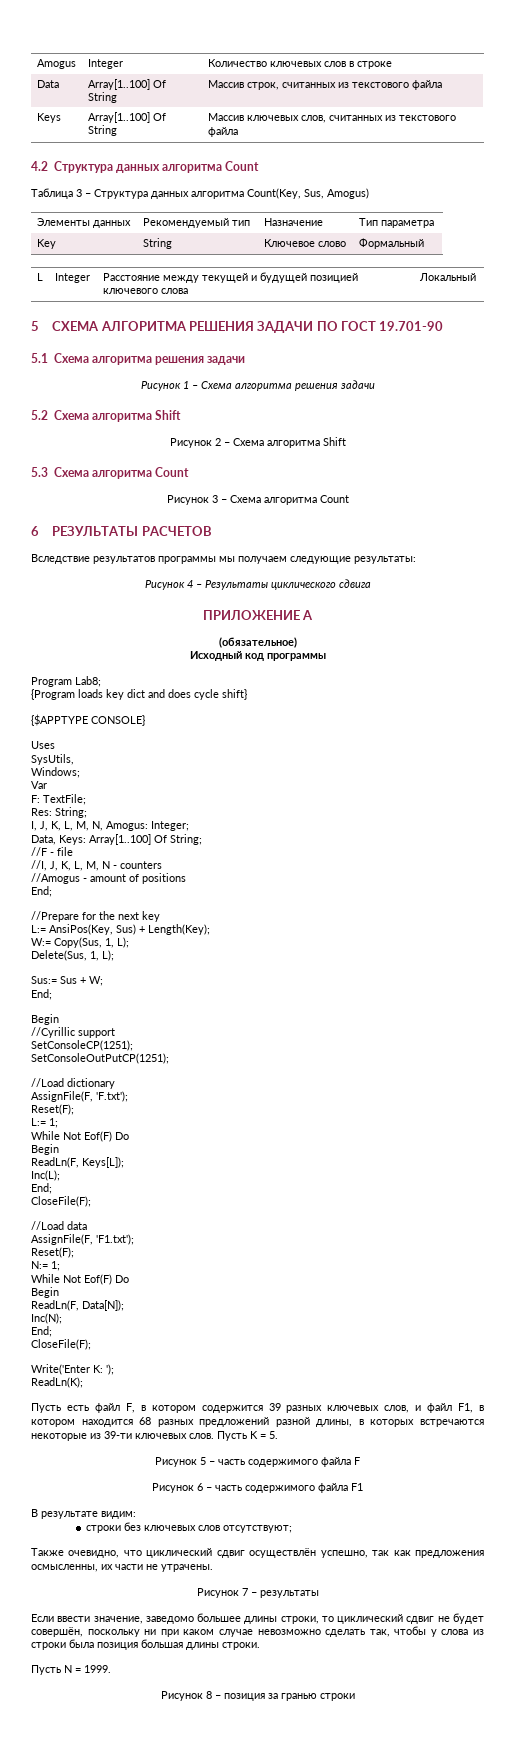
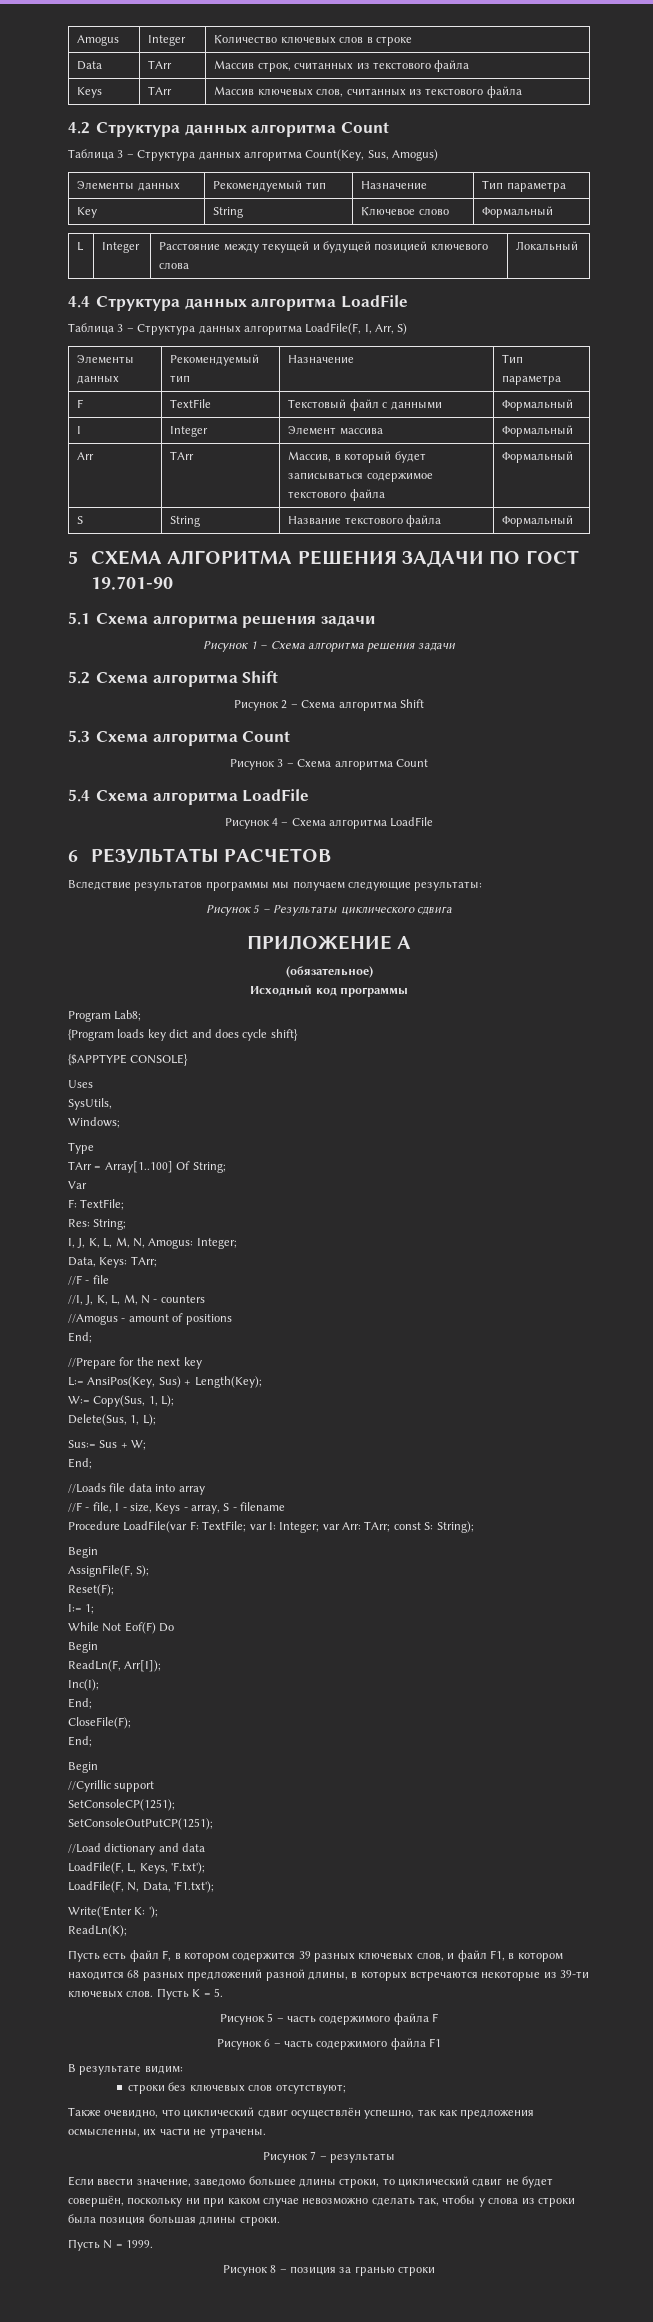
- Data | Array[1..100] Of String | Массив строк, считанных из текстового файла
+ Data | TArr | Массив строк, считанных из текстового файла
- Keys | Array[1..100] Of String | Массив ключевых слов, считанных из текстового файла
+ Keys | TArr | Массив ключевых слов, считанных из текстового файла
+ 4.4 Структура данных алгоритма LoadFile
+ Таблица 3 – Структура данных алгоритма LoadFile(F, I, Arr, S)
+ Элементы данных | Рекомендуемый тип | Назначение | Тип параметра
+ F | TextFile | Текстовый файл с данными | Формальный
+ I | Integer | Элемент массива | Формальный
+ Arr | TArr | Массив, в который будет записываться содержимое текстового файла | Формальный
+ S | String | Название текстового файла | Формальный
+ 5.4 Схема алгоритма LoadFile
+ Рисунок 4 – Схема алгоритма LoadFile
- Рисунок 4 – Результаты циклического сдвига
+ Рисунок 5 – Результаты циклического сдвига
+ Type
+ TArr = Array[1..100] Of String;
- Data, Keys: Array[1..100] Of String;
+ Data, Keys: TArr;
+ //Loads file data into array
+ //F - file, I - size, Keys - array, S - filename
+ Procedure LoadFile(var F: TextFile; var I: Integer; var Arr: TArr; const S: String);
+ Begin
+ AssignFile(F, S);
+ Reset(F);
+ I:= 1;
+ While Not Eof(F) Do
+ Begin
+ ReadLn(F, Arr[I]);
+ Inc(I);
+ End;
+ CloseFile(F);
+ End;
- //Load dictionary
- AssignFile(F, 'F.txt');
- Reset(F);
- L:= 1;
- While Not Eof(F) Do
- Begin
- ReadLn(F, Keys[L]);
- Inc(L);
- End;
- CloseFile(F);
- //Load data
- AssignFile(F, 'F1.txt');
- Reset(F);
- N:= 1;
- While Not Eof(F) Do
- Begin
- ReadLn(F, Data[N]);
- Inc(N);
- End;
- CloseFile(F);
+ //Load dictionary and data
+ LoadFile(F, L, Keys, 'F.txt');
+ LoadFile(F, N, Data, 'F1.txt');

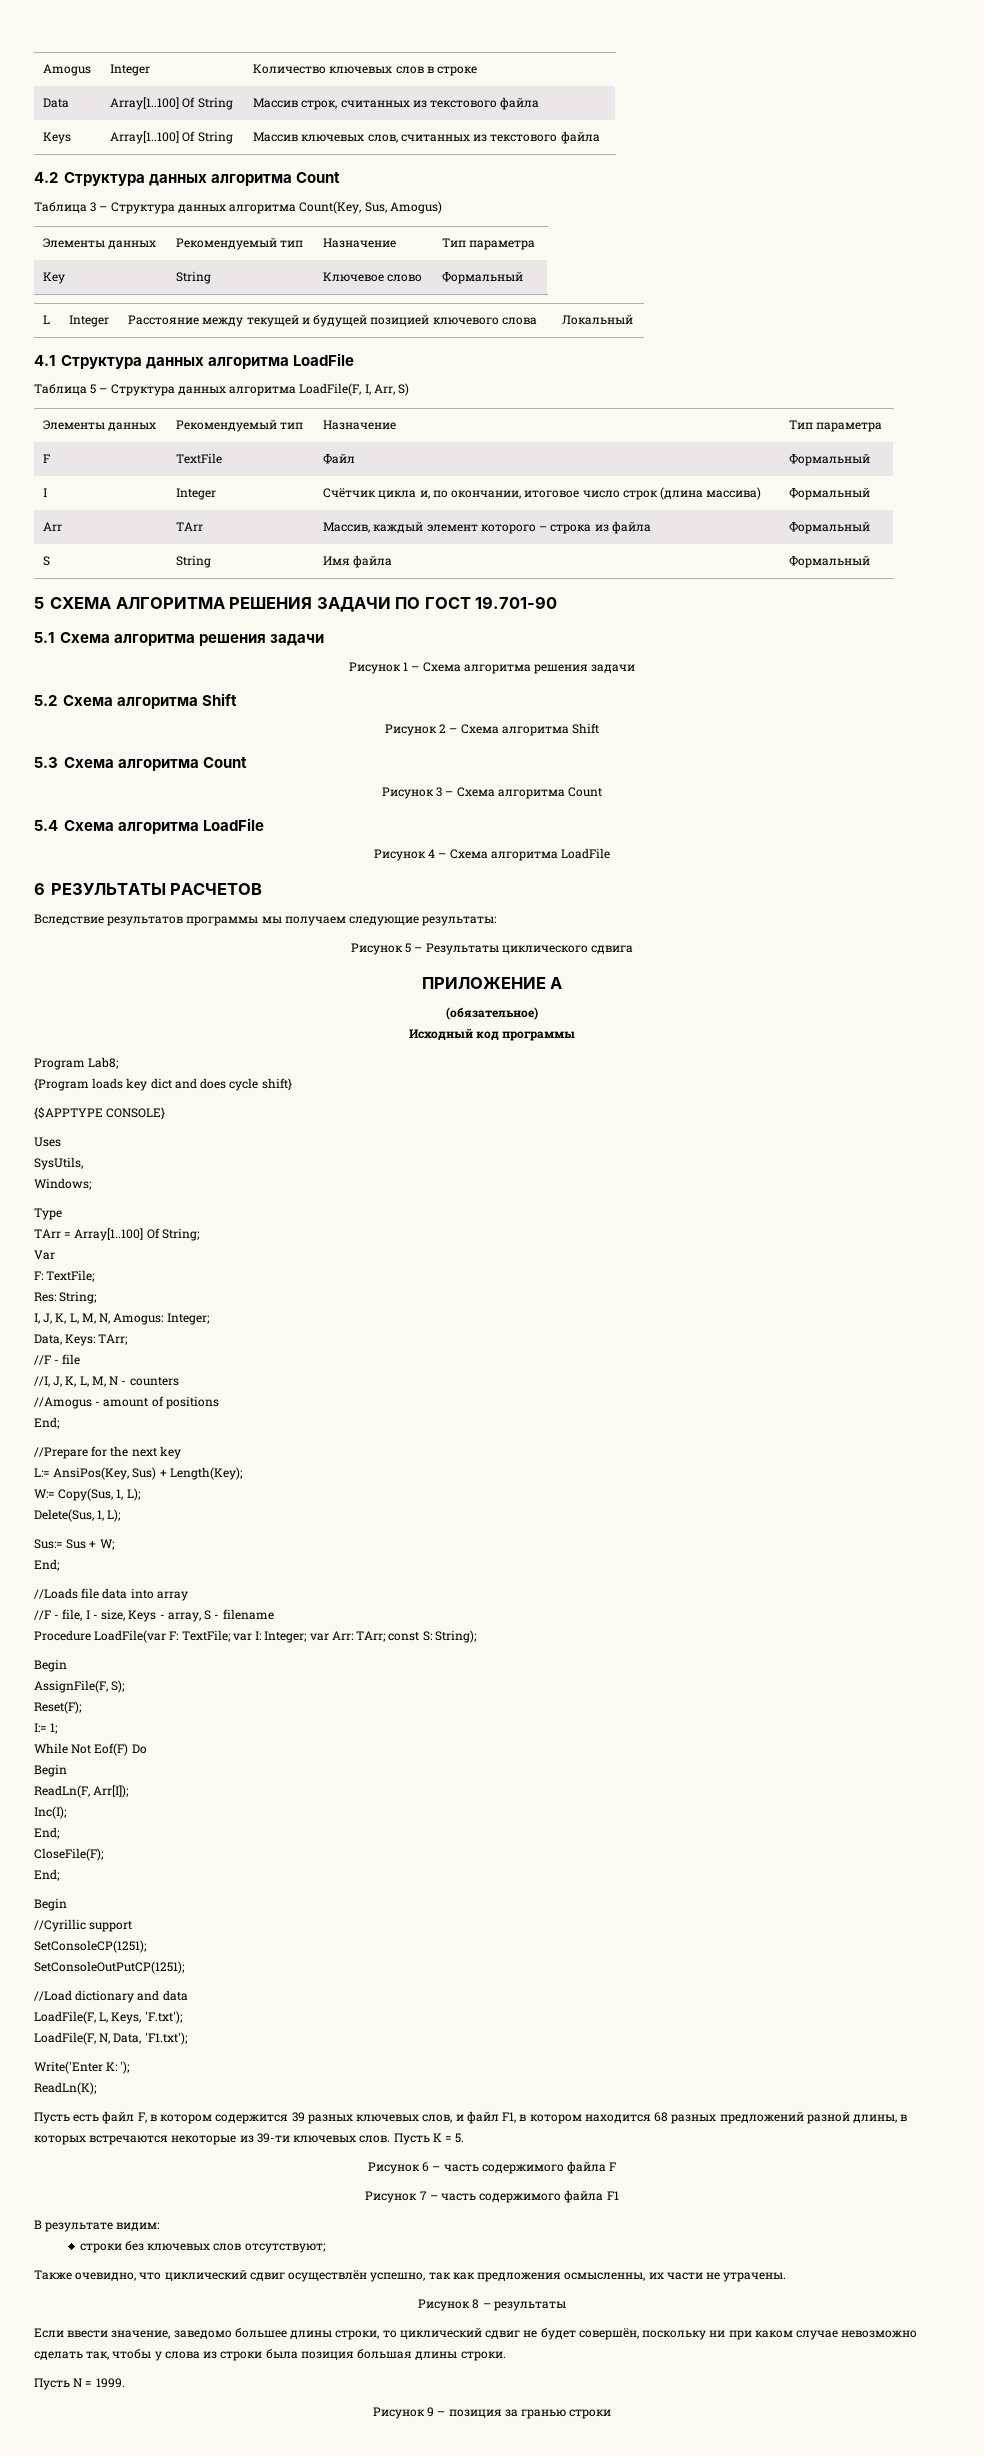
- Data | TArr | Массив строк, считанных из текстового файла
+ Data | Array[1..100] Of String | Массив строк, считанных из текстового файла
- Keys | TArr | Массив ключевых слов, считанных из текстового файла
+ Keys | Array[1..100] Of String | Массив ключевых слов, считанных из текстового файла
- 4.4 Структура данных алгоритма LoadFile
+ 4.1 Структура данных алгоритма LoadFile
- Таблица 3 – Структура данных алгоритма LoadFile(F, I, Arr, S)
+ Таблица 5 – Структура данных алгоритма LoadFile(F, I, Arr, S)
- F | TextFile | Текстовый файл с данными | Формальный
+ F | TextFile | Файл | Формальный
- I | Integer | Элемент массива | Формальный
- Arr | TArr | Массив, в который будет записываться содержимое текстового файла | Формальный
+ I | Integer | Счётчик цикла и, по окончании, итоговое число строк (длина массива) | Формальный
+ Arr | TArr | Массив, каждый элемент которого – строка из файла | Формальный
- S | String | Название текстового файла | Формальный
+ S | String | Имя файла | Формальный
- Рисунок 5 – часть содержимого файла F
+ Рисунок 6 – часть содержимого файла F
- Рисунок 6 – часть содержимого файла F1
+ Рисунок 7 – часть содержимого файла F1
- Рисунок 7 – результаты
+ Рисунок 8 – результаты
- Рисунок 8 – позиция за гранью строки
+ Рисунок 9 – позиция за гранью строки

